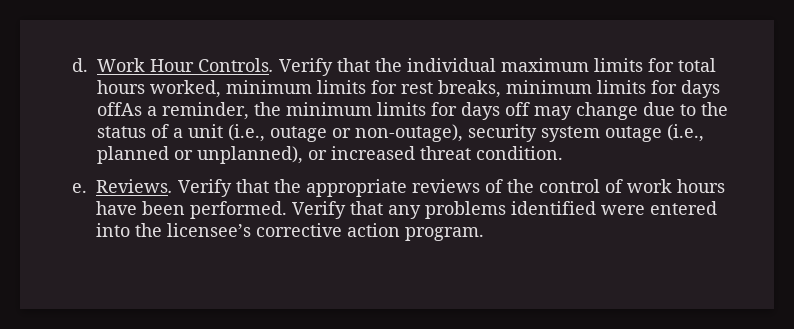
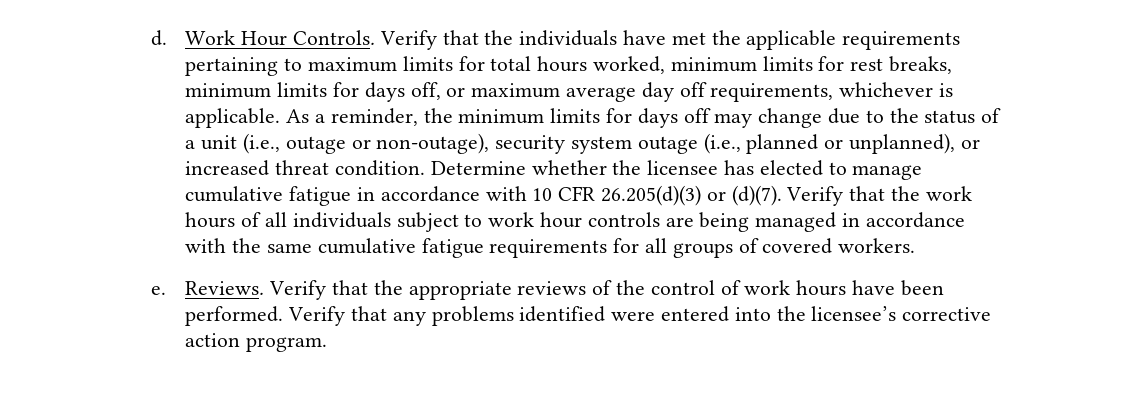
- Verify that the individual maximum limits for total hours worked, minimum limits for rest breaks, minimum limits for days offAs a reminder, the minimum limits for days off may change due to the status of a unit (i.e., outage or non-outage), security system outage (i.e., planned or unplanned), or increased threat condition.
+ Verify that the individuals have met the applicable requirements pertaining to maximum limits for total hours worked, minimum limits for rest breaks, minimum limits for days off, or maximum average day off requirements, whichever is applicable. As a reminder, the minimum limits for days off may change due to the status of a unit (i.e., outage or non-outage), security system outage (i.e., planned or unplanned), or increased threat condition. Determine whether the licensee has elected to manage cumulative fatigue in accordance with 10 CFR 26.205(d)(3) or (d)(7). Verify that the work hours of all individuals subject to work hour controls are being managed in accordance with the same cumulative fatigue requirements for all groups of covered workers.

